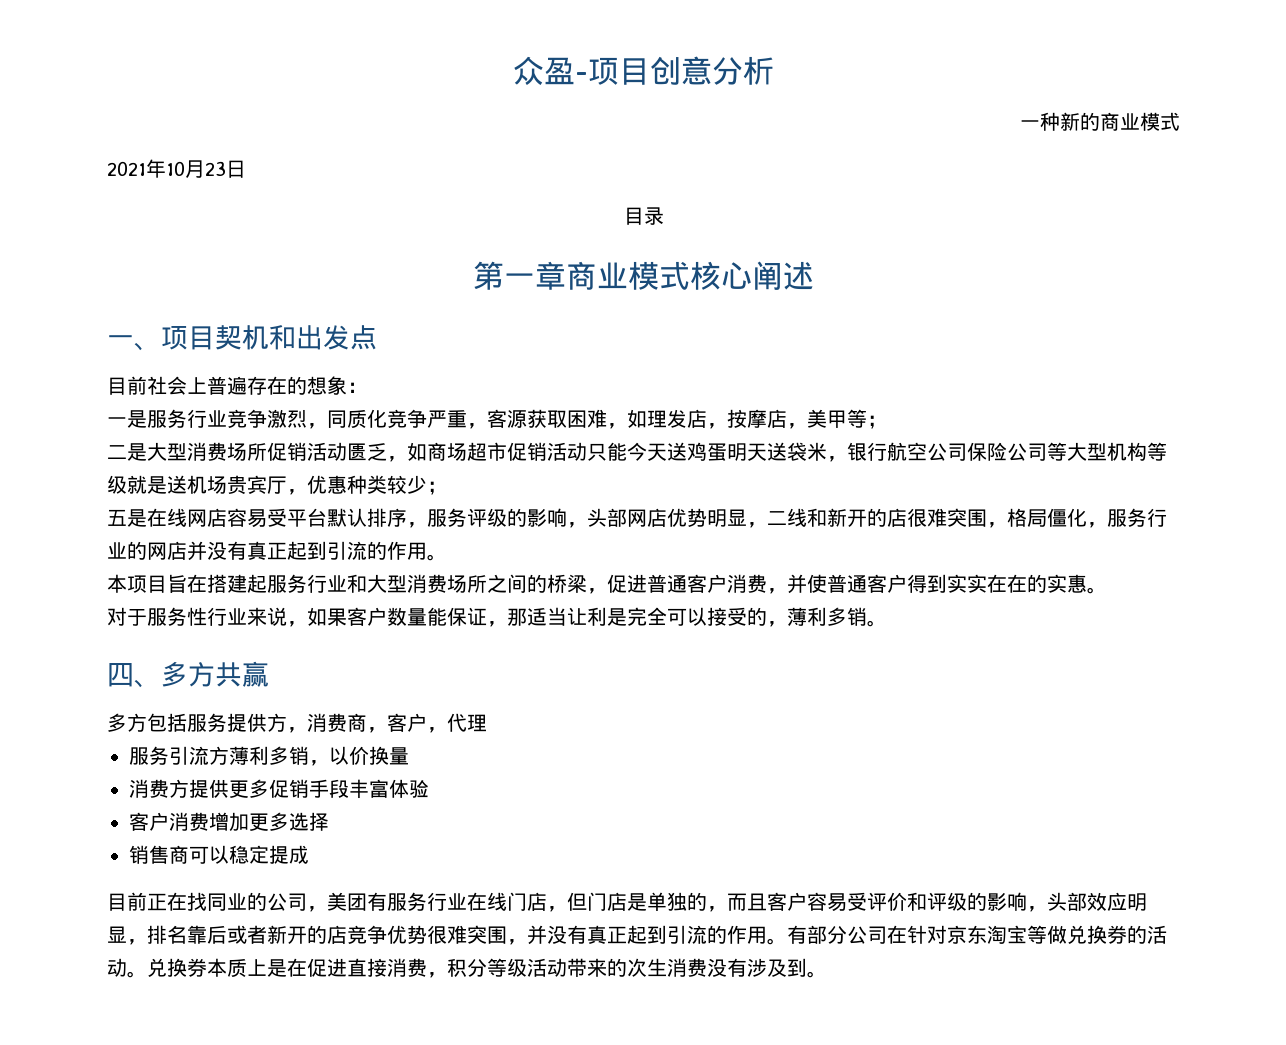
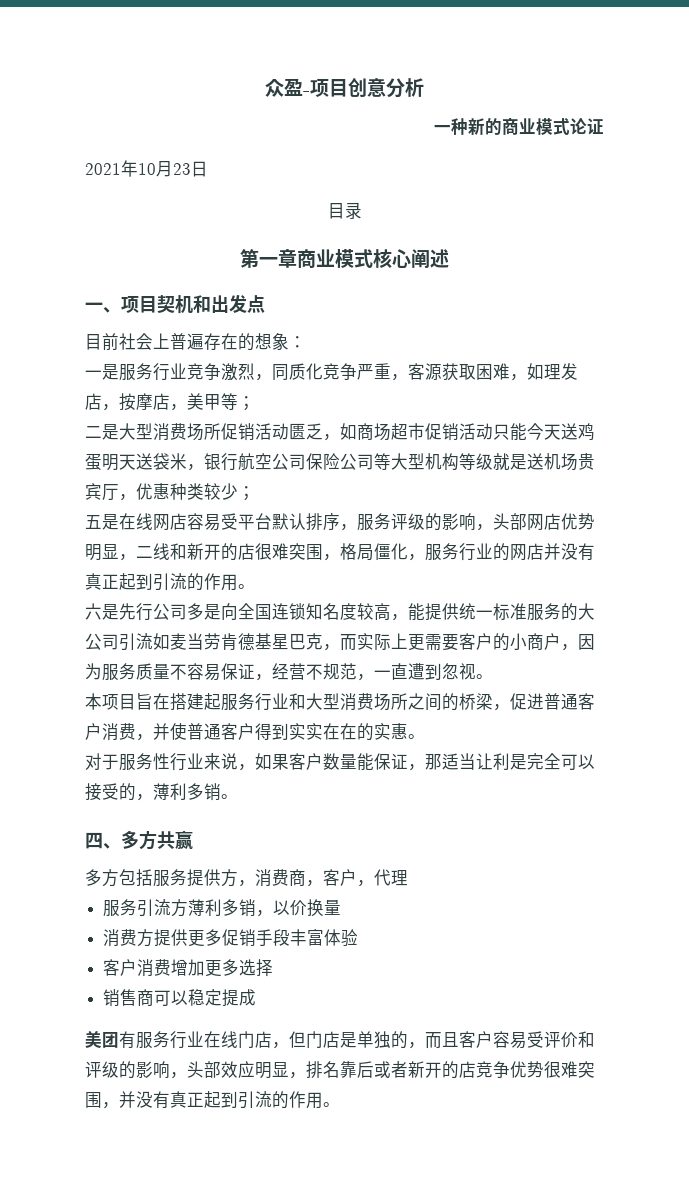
- 一种新的商业模式
+ 一种新的商业模式论证
+ 六是先行公司多是向全国连锁知名度较高，能提供统一标准服务的大公司引流如麦当劳肯德基星巴克，而实际上更需要客户的小商户，因为服务质量不容易保证，经营不规范，一直遭到忽视。
- 目前正在找同业的公司，美团有服务行业在线门店，但门店是单独的，而且客户容易受评价和评级的影响，头部效应明显，排名靠后或者新开的店竞争优势很难突围，并没有真正起到引流的作用。有部分公司在针对京东淘宝等做兑换券的活动。兑换券本质上是在促进直接消费，积分等级活动带来的次生消费没有涉及到。
+ 美团有服务行业在线门店，但门店是单独的，而且客户容易受评价和评级的影响，头部效应明显，排名靠后或者新开的店竞争优势很难突围，并没有真正起到引流的作用。

